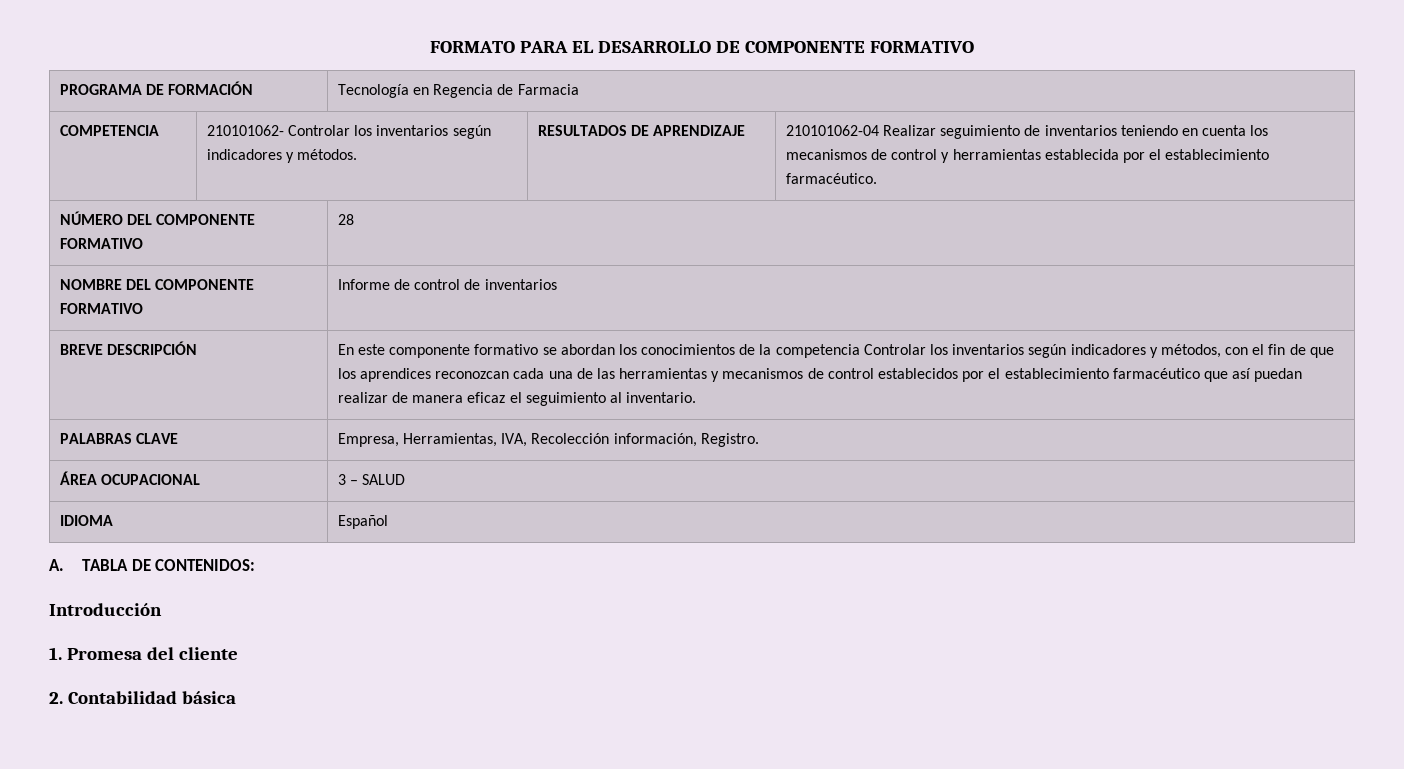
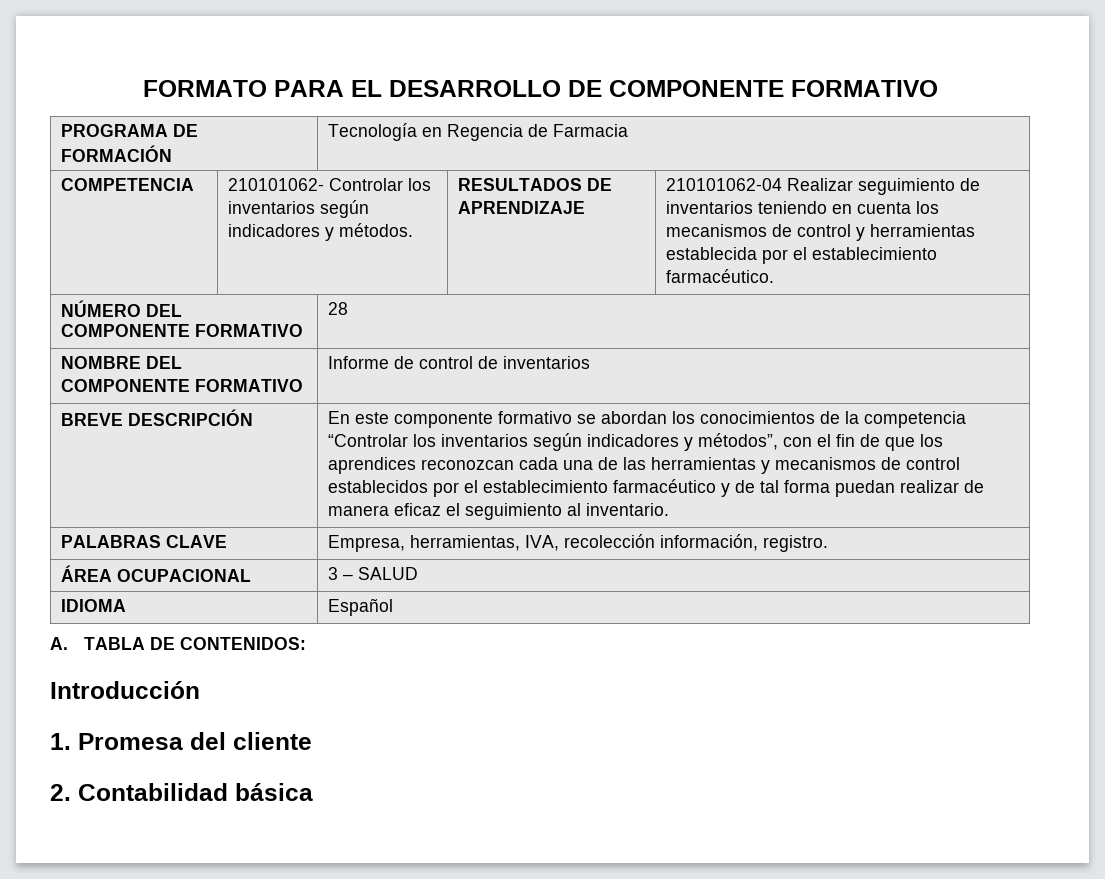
- En este componente formativo se abordan los conocimientos de la competencia Controlar los inventarios según indicadores y métodos, con el fin de que los aprendices reconozcan cada una de las herramientas y mecanismos de control establecidos por el establecimiento farmacéutico que así puedan realizar de manera eficaz el seguimiento al inventario.
+ En este componente formativo se abordan los conocimientos de la competencia “Controlar los inventarios según indicadores y métodos”, con el fin de que los aprendices reconozcan cada una de las herramientas y mecanismos de control establecidos por el establecimiento farmacéutico y de tal forma puedan realizar de manera eficaz el seguimiento al inventario.
- PALABRAS CLAVE | Empresa, Herramientas, IVA, Recolección información, Registro.
+ PALABRAS CLAVE | Empresa, herramientas, IVA, recolección información, registro.

